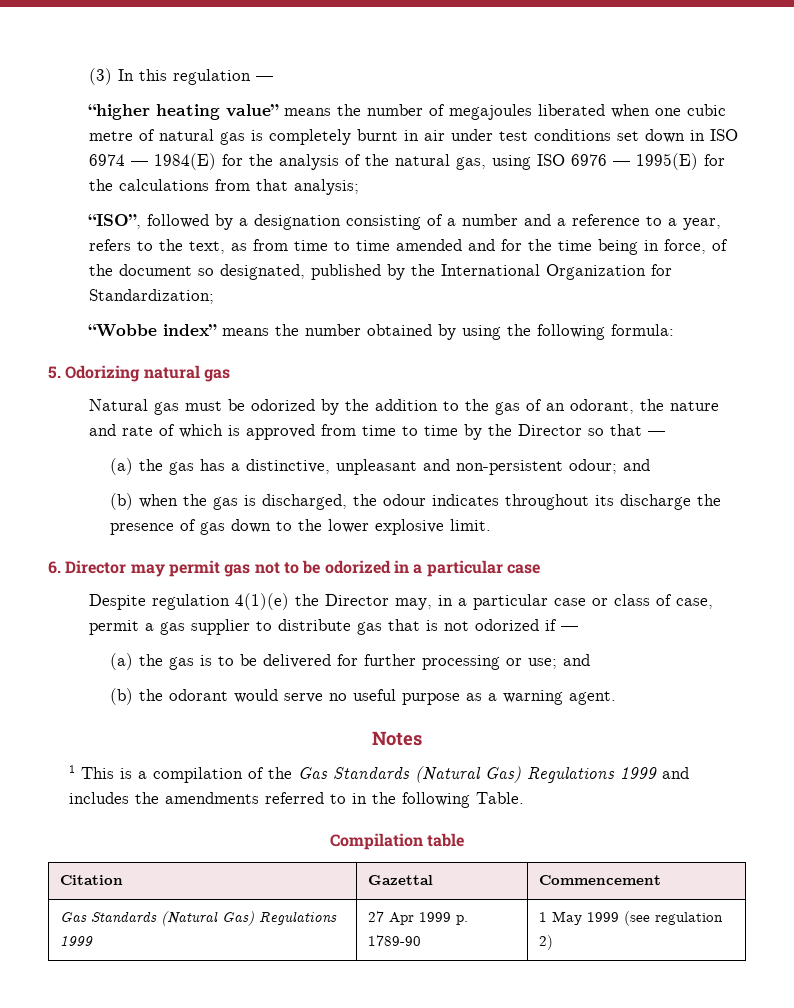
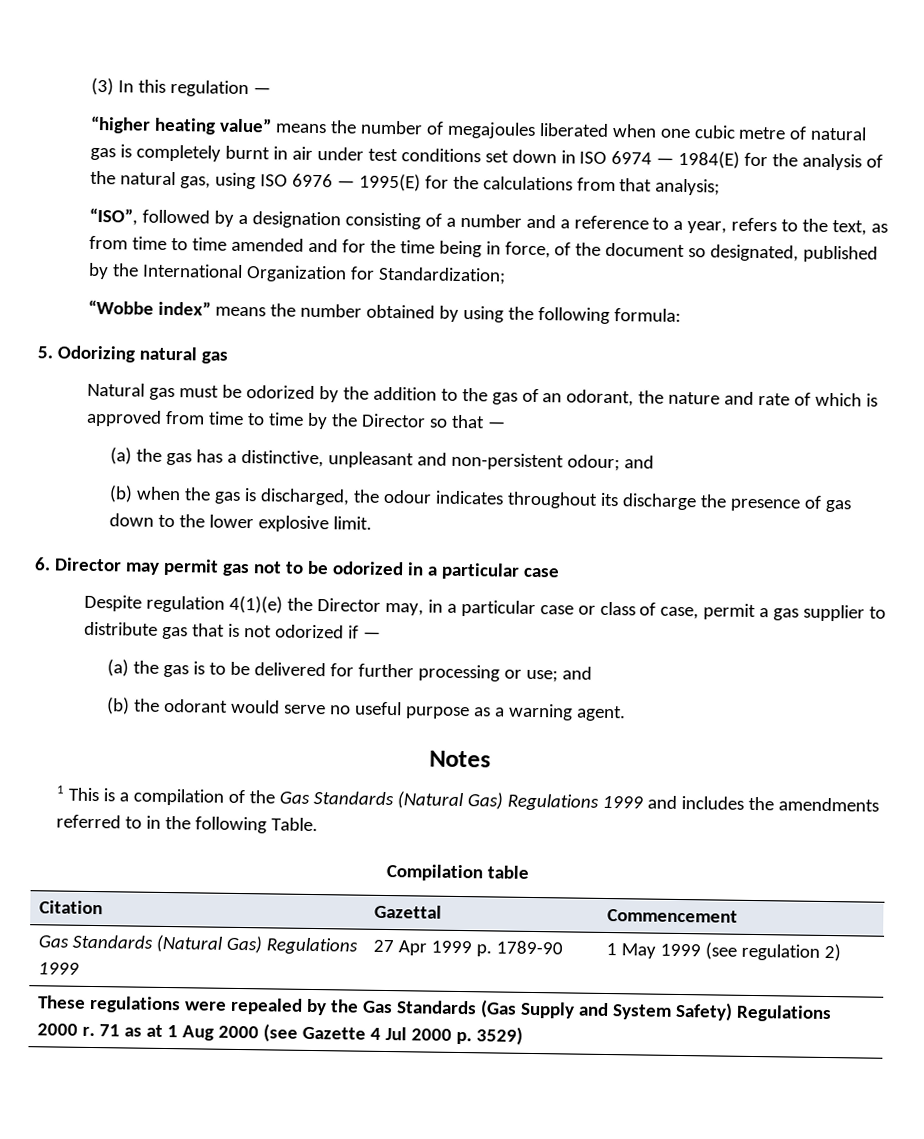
+ These regulations were repealed by the Gas Standards (Gas Supply and System Safety) Regulations 2000 r. 71 as at 1 Aug 2000 (see Gazette 4 Jul 2000 p. 3529)

